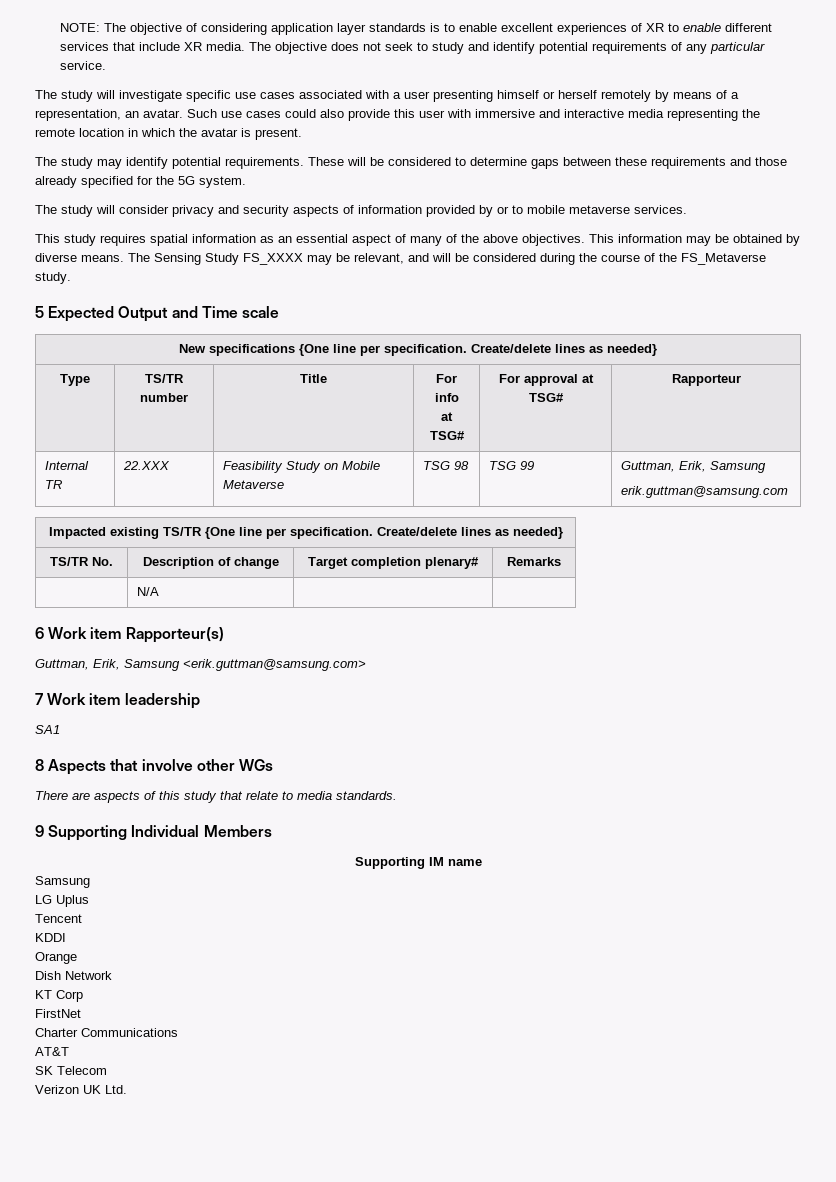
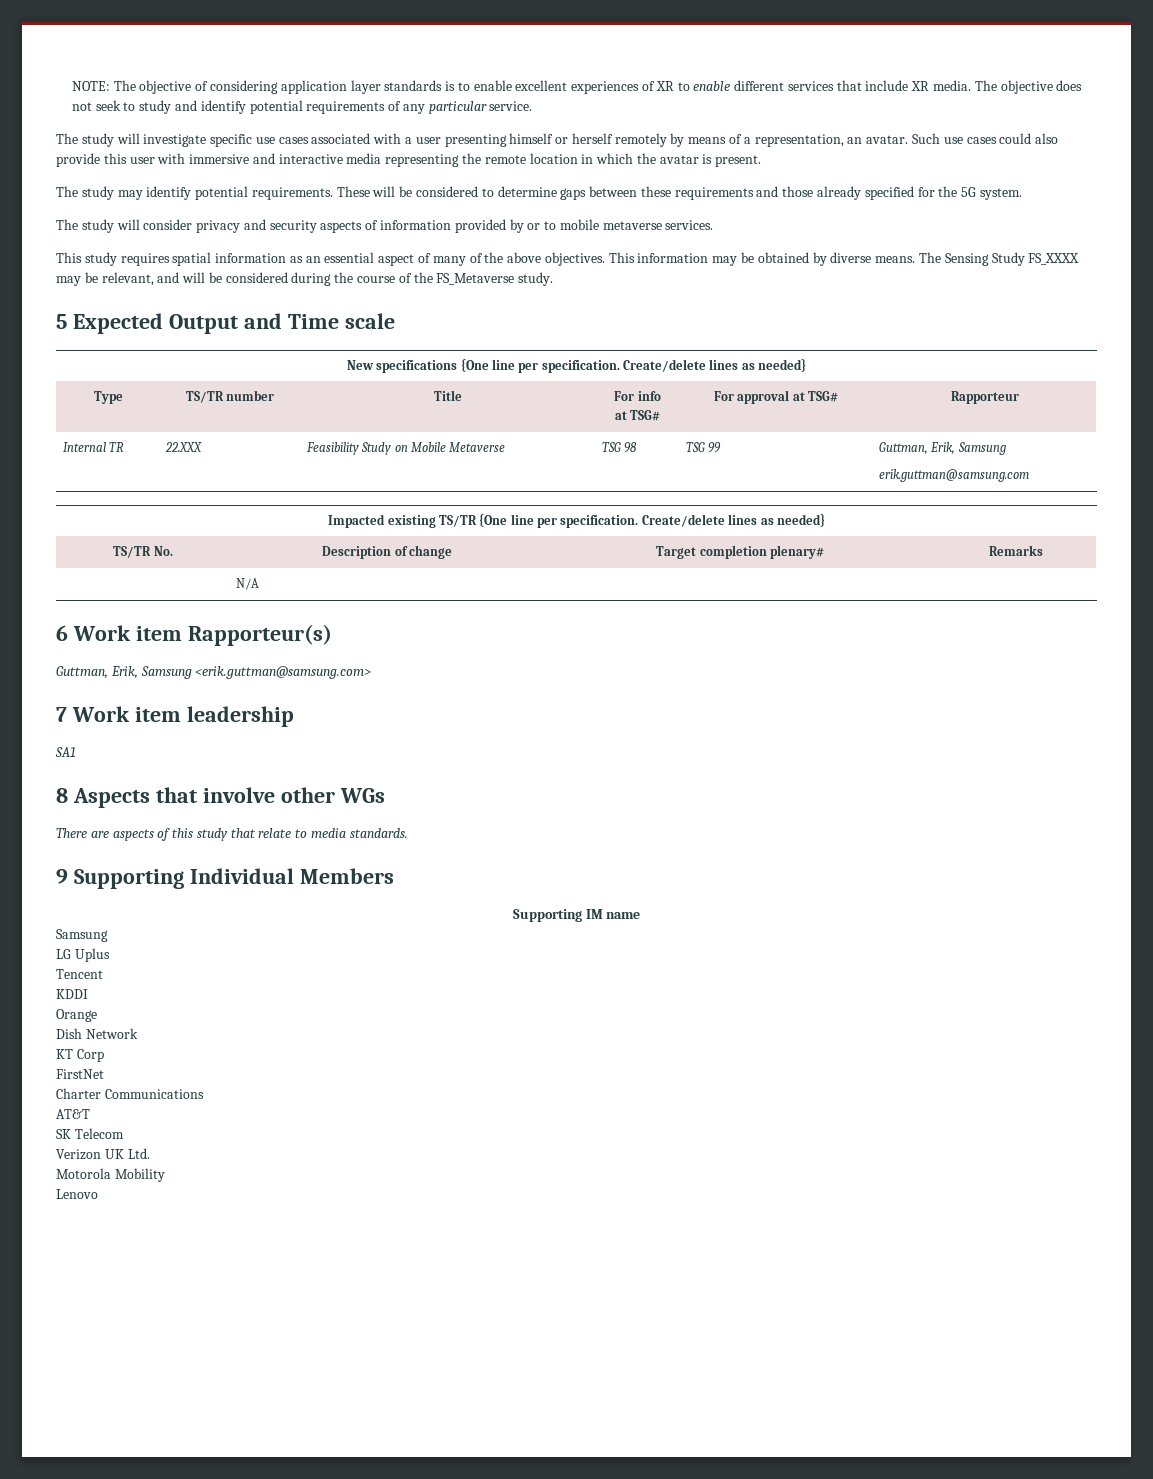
+ Motorola Mobility
+ Lenovo

